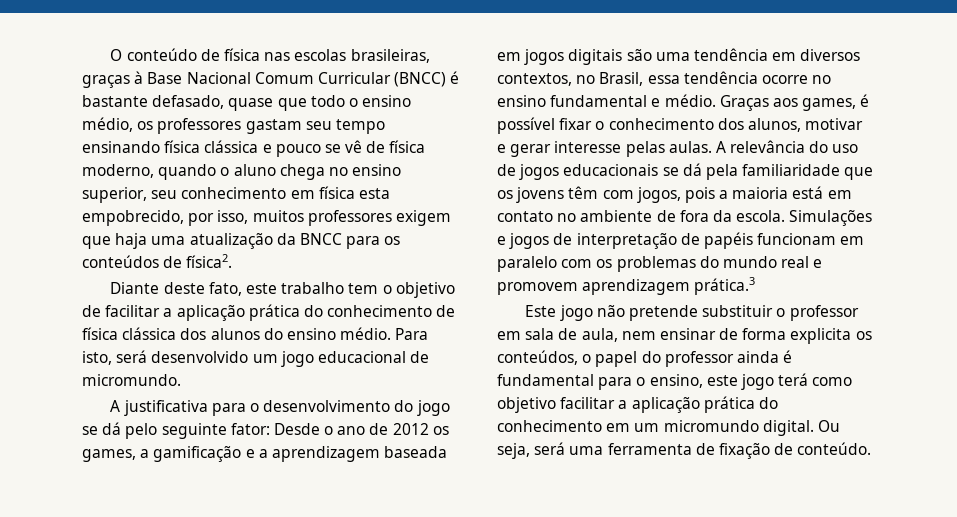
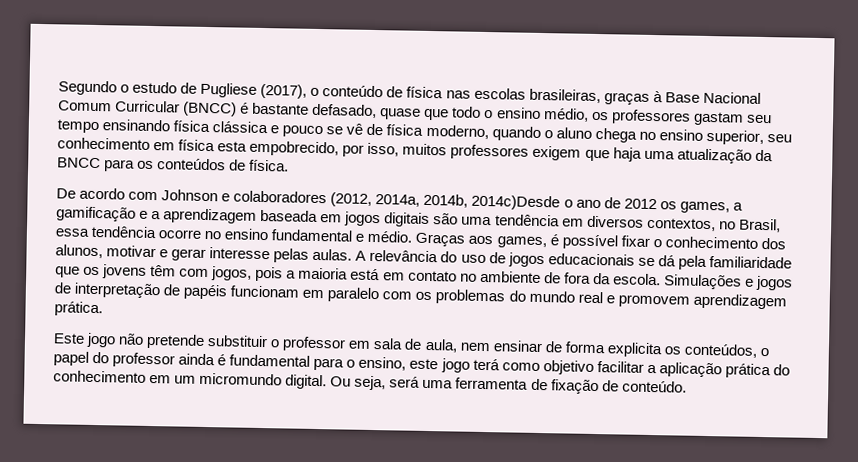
- O conteúdo de física nas escolas brasileiras, graças à Base Nacional Comum Curricular (BNCC) é bastante defasado, quase que todo o ensino médio, os professores gastam seu tempo ensinando física clássica e pouco se vê de física moderno, quando o aluno chega no ensino superior, seu conhecimento em física esta empobrecido, por isso, muitos professores exigem que haja uma atualização da BNCC para os conteúdos de física2.
- Diante deste fato, este trabalho tem o objetivo de facilitar a aplicação prática do conhecimento de física clássica dos alunos do ensino médio. Para isto, será desenvolvido um jogo educacional de micromundo.
- A justificativa para o desenvolvimento do jogo se dá pelo seguinte fator: Desde o ano de 2012 os games, a gamificação e a aprendizagem baseada em jogos digitais são uma tendência em diversos contextos, no Brasil, essa tendência ocorre no ensino fundamental e médio.
+ Segundo o estudo de Pugliese (2017), o conteúdo de física nas escolas brasileiras, graças à Base Nacional Comum Curricular (BNCC) é bastante defasado, quase que todo o ensino médio, os professores gastam seu tempo ensinando física clássica e pouco se vê de física moderno, quando o aluno chega no ensino superior, seu conhecimento em física esta empobrecido, por isso, muitos professores exigem que haja uma atualização da BNCC para os conteúdos de física.
+ De acordo com Johnson e colaboradores (2012, 2014a, 2014b, 2014c)Desde o ano de 2012 os games, a gamificação e a aprendizagem baseada em jogos digitais são uma tendência em diversos contextos, no Brasil, essa tendência ocorre no ensino fundamental e médio.
- Simulações e jogos de interpretação de papéis funcionam em paralelo com os problemas do mundo real e promovem aprendizagem prática.3
+ Simulações e jogos de interpretação de papéis funcionam em paralelo com os problemas do mundo real e promovem aprendizagem prática.

